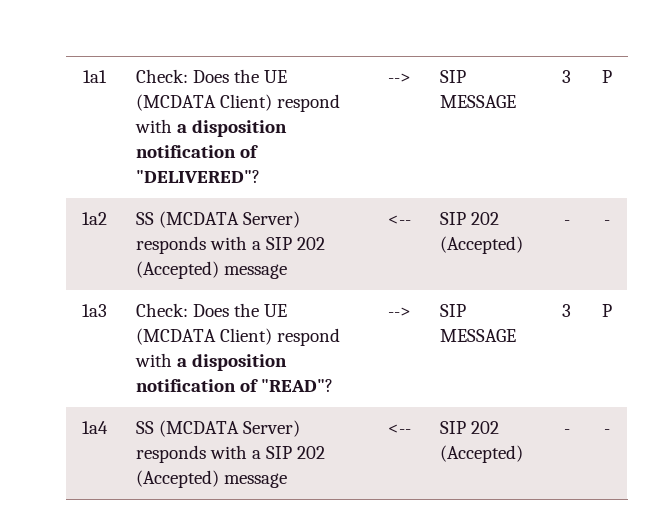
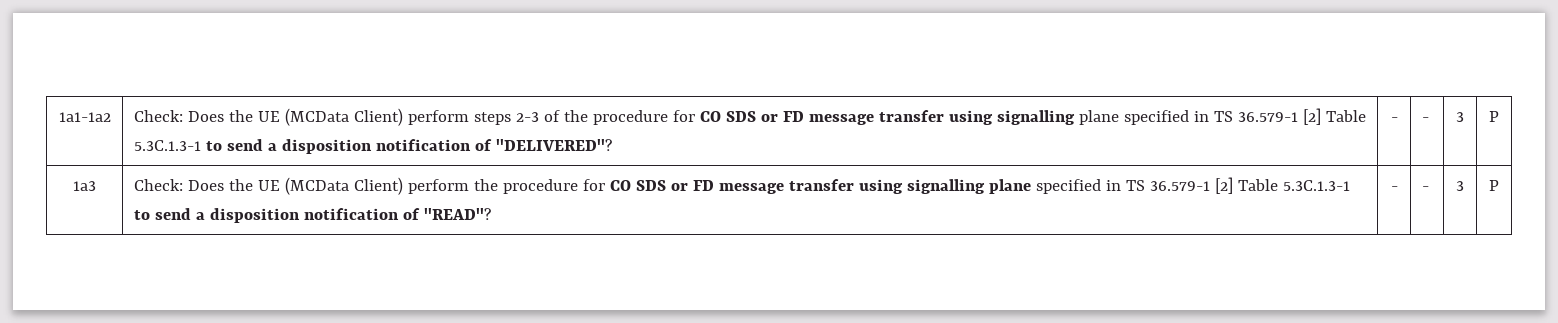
- 1a1 | Check: Does the UE (MCDATA Client) respond with a disposition notification of "DELIVERED"? | --> | SIP MESSAGE | 3 | P
- 1a2 | SS (MCDATA Server) responds with a SIP 202 (Accepted) message | <-- | SIP 202 (Accepted) | - | -
+ 1a1-1a2 | Check: Does the UE (MCData Client) perform steps 2-3 of the procedure for CO SDS or FD message transfer using signalling plane specified in TS 36.579-1 [2] Table 5.3C.1.3-1 to send a disposition notification of "DELIVERED"? | - | - | 3 | P
- 1a3 | Check: Does the UE (MCDATA Client) respond with a disposition notification of "READ"? | --> | SIP MESSAGE | 3 | P
- 1a4 | SS (MCDATA Server) responds with a SIP 202 (Accepted) message | <-- | SIP 202 (Accepted) | - | -
+ 1a3 | Check: Does the UE (MCData Client) perform the procedure for CO SDS or FD message transfer using signalling plane specified in TS 36.579-1 [2] Table 5.3C.1.3-1 to send a disposition notification of "READ"? | - | - | 3 | P

